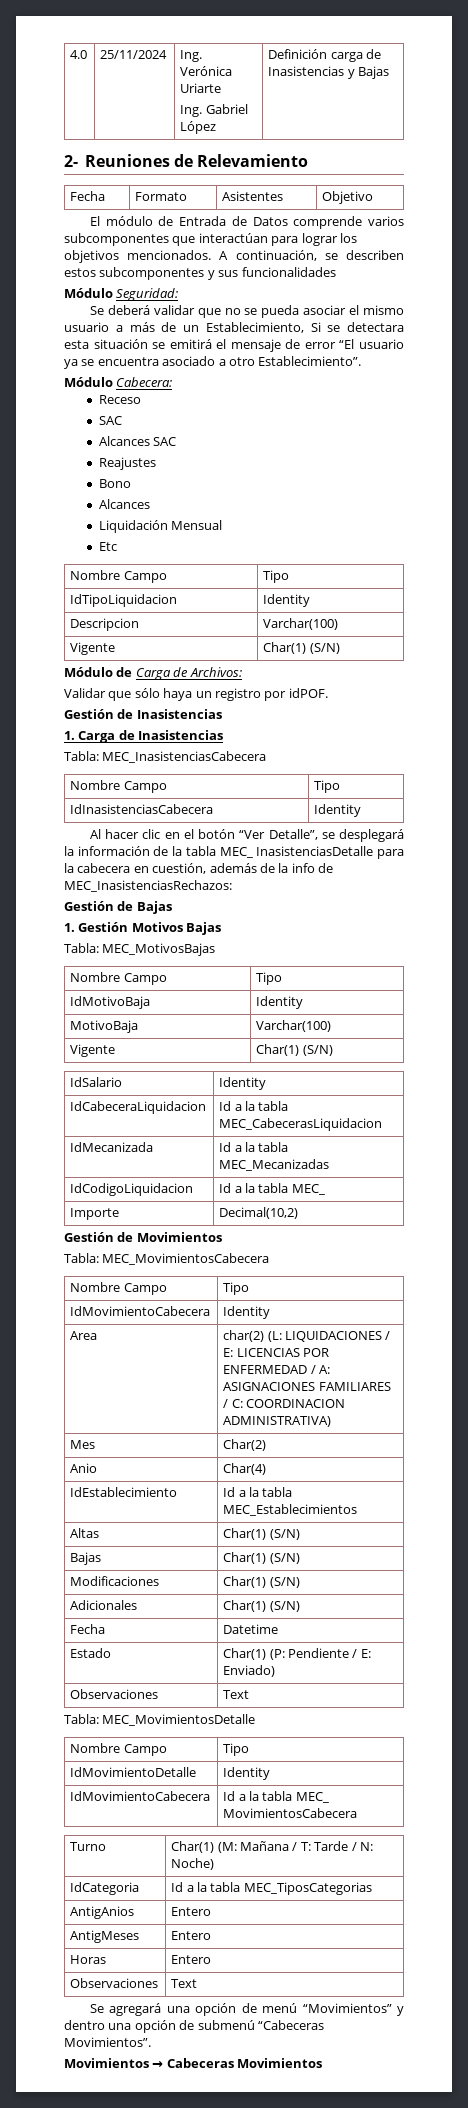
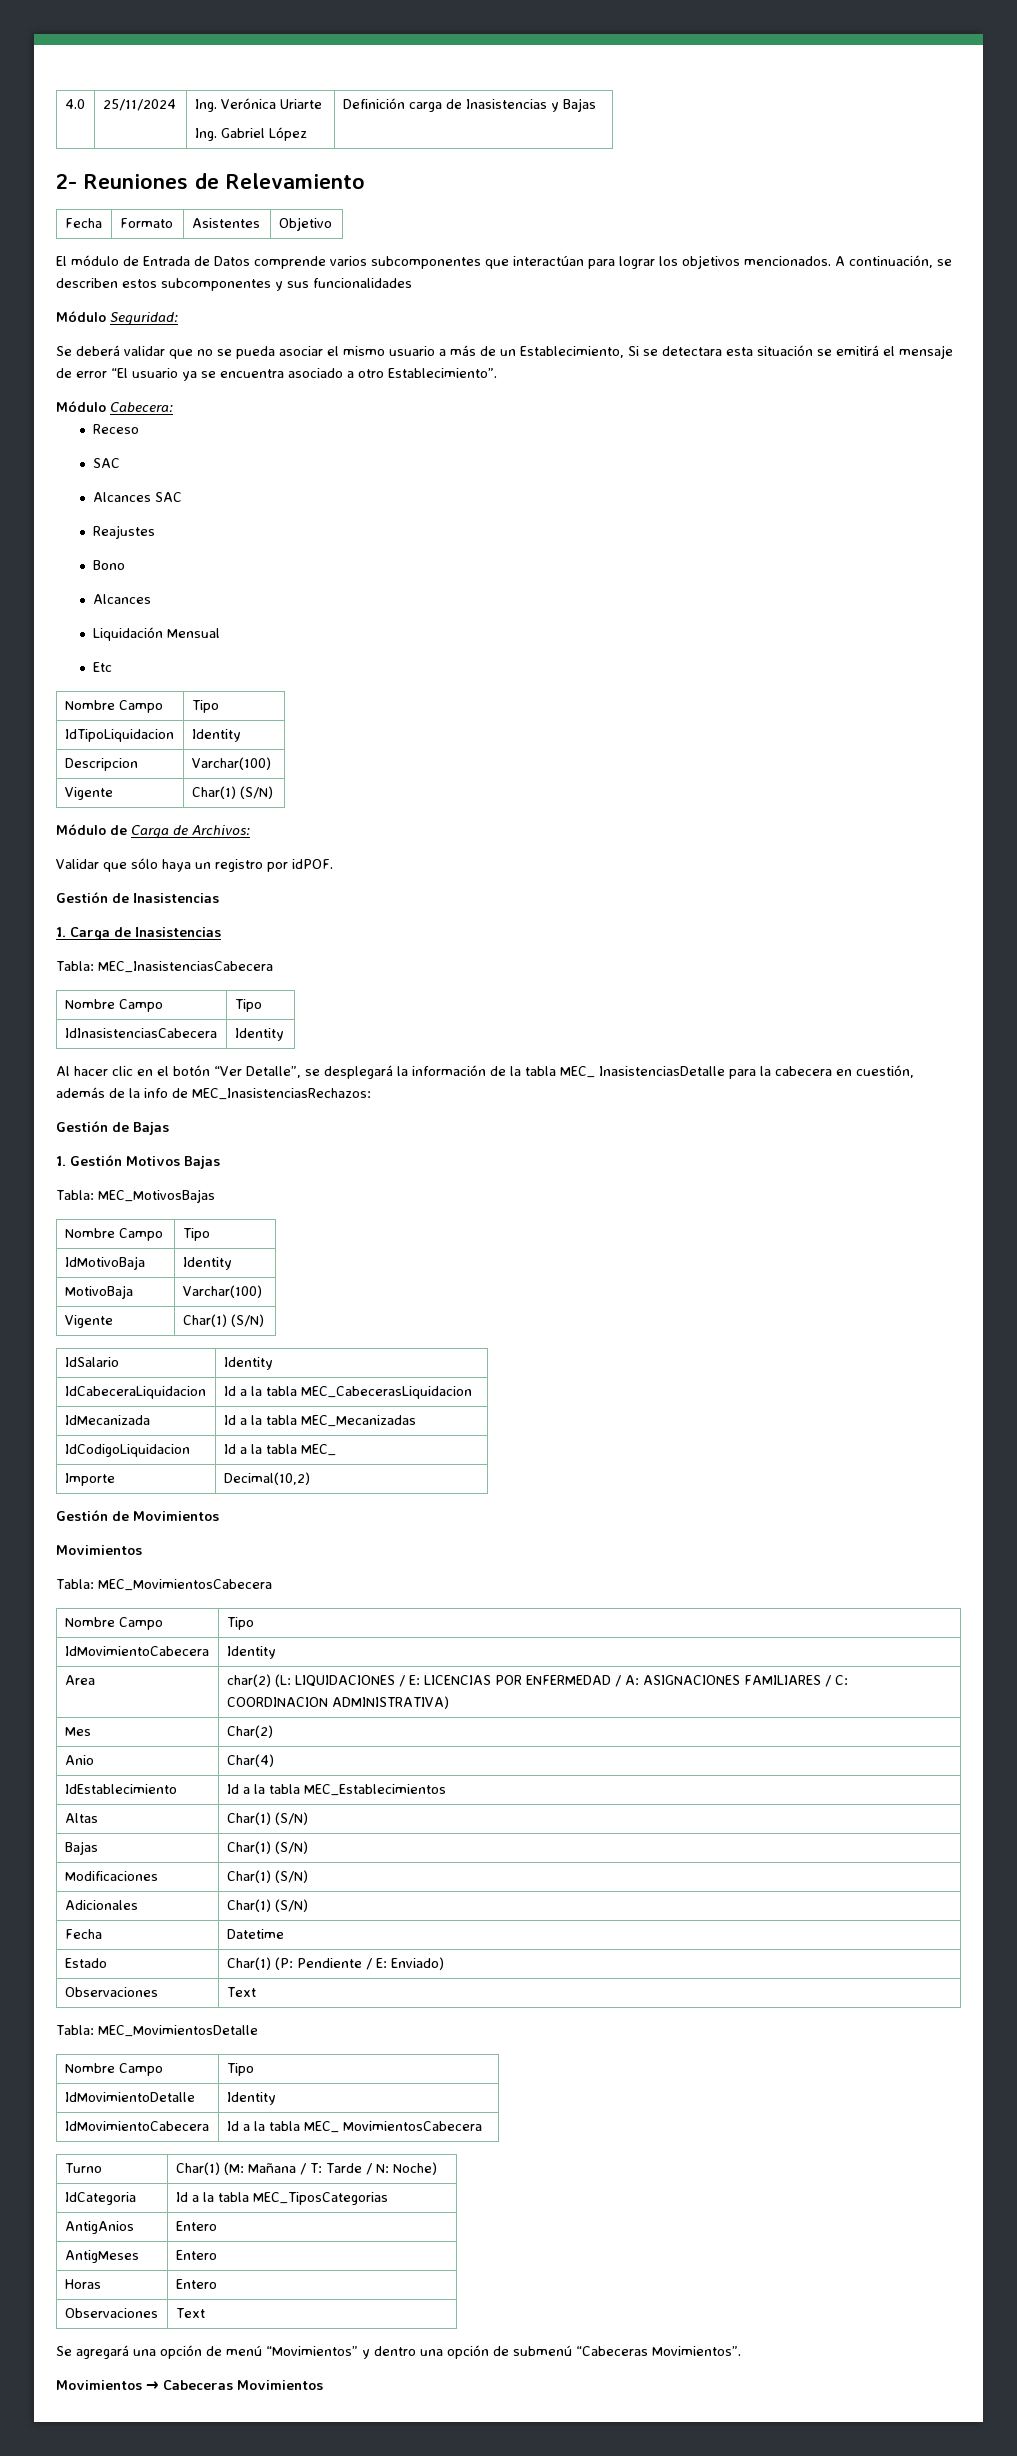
  Gestión de Movimientos
+ Movimientos

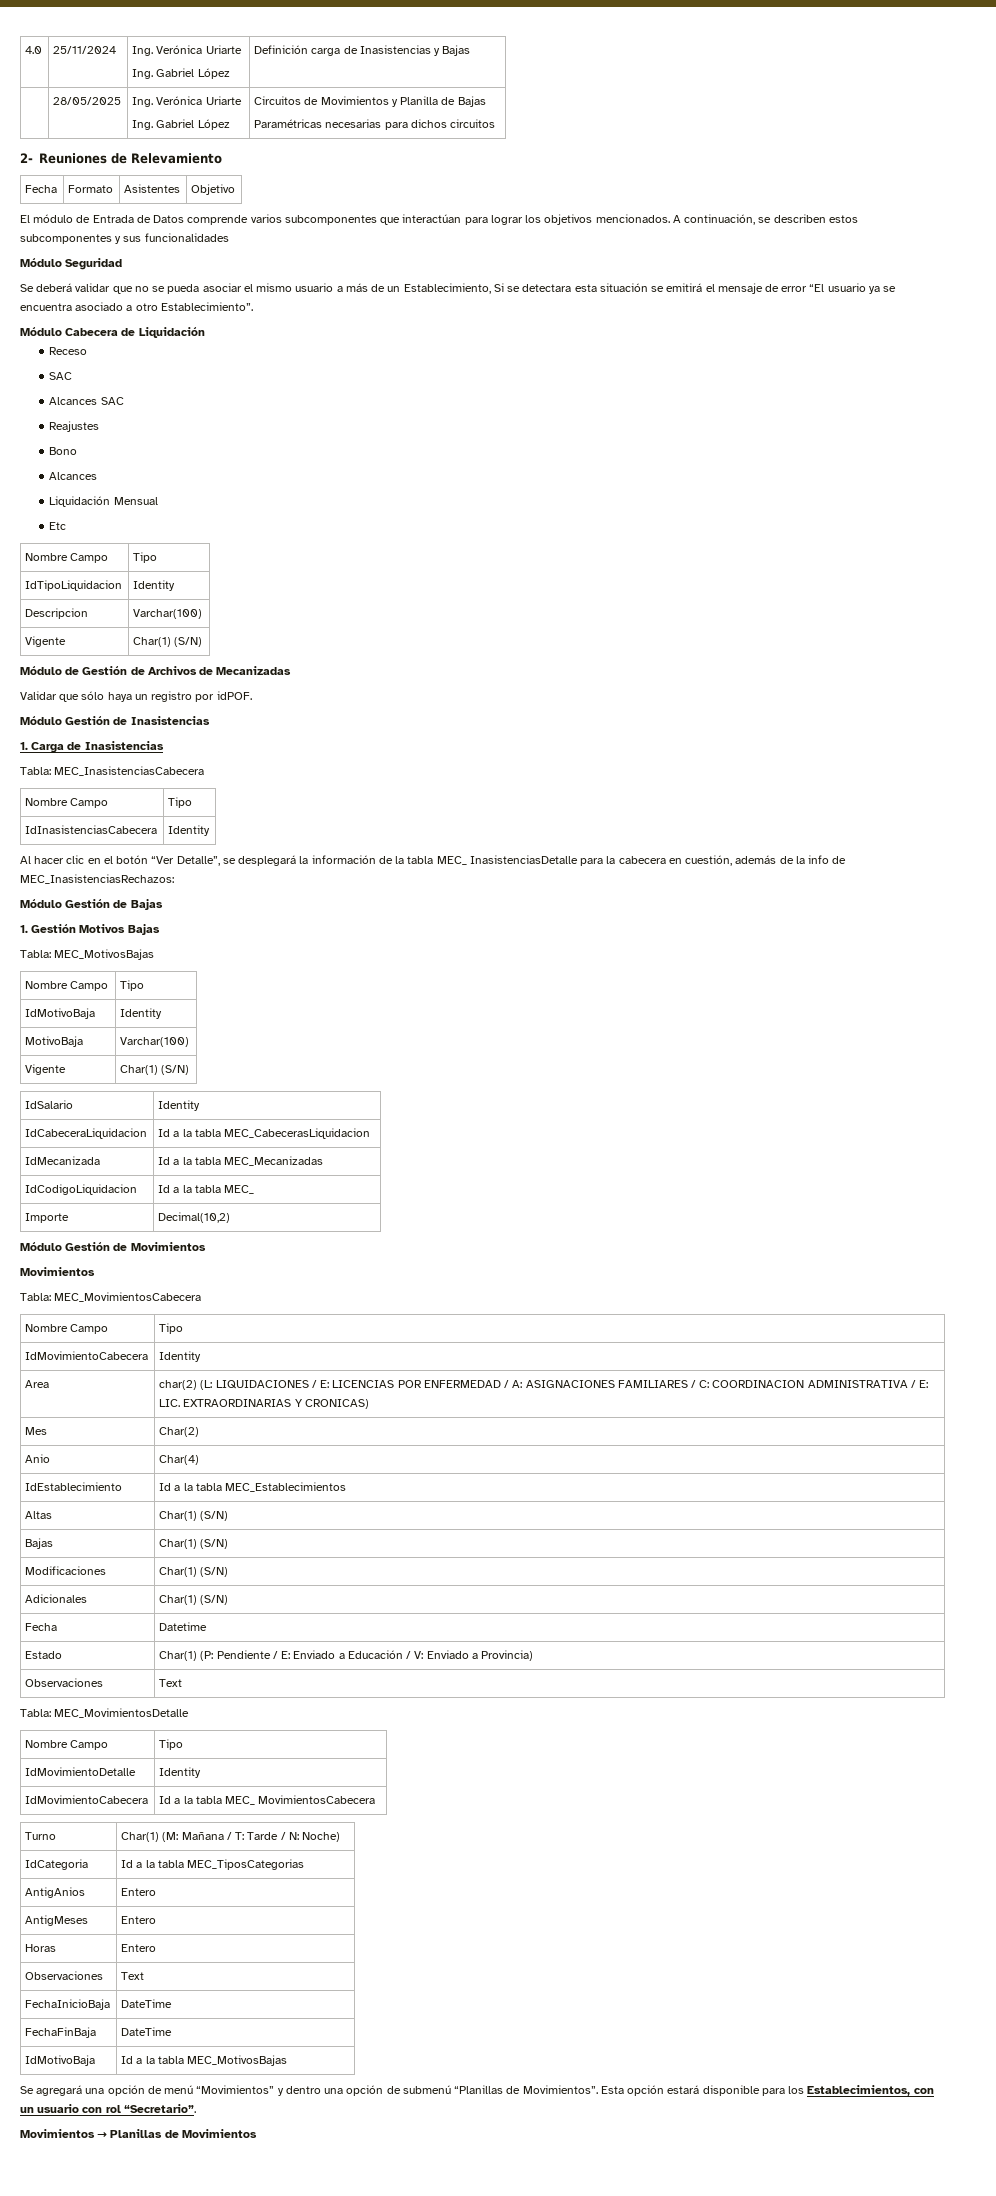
+ | 28/05/2025 | Ing. Verónica Uriarte
+ Ing. Gabriel López | Circuitos de Movimientos y Planilla de Bajas
+ Paramétricas necesarias para dichos circuitos
- Módulo Seguridad:
+ Módulo Seguridad
- Módulo Cabecera:
+ Módulo Cabecera de Liquidación
- Módulo de Carga de Archivos:
+ Módulo de Gestión de Archivos de Mecanizadas
- Gestión de Inasistencias
+ Módulo Gestión de Inasistencias
- Gestión de Bajas
+ Módulo Gestión de Bajas
- Gestión de Movimientos
+ Módulo Gestión de Movimientos
- Area | char(2) (L: LIQUIDACIONES / E: LICENCIAS POR ENFERMEDAD / A: ASIGNACIONES FAMILIARES / C: COORDINACION ADMINISTRATIVA)
+ Area | char(2) (L: LIQUIDACIONES / E: LICENCIAS POR ENFERMEDAD / A: ASIGNACIONES FAMILIARES / C: COORDINACION ADMINISTRATIVA / E: LIC. EXTRAORDINARIAS Y CRONICAS)
- Estado | Char(1) (P: Pendiente / E: Enviado)
+ Estado | Char(1) (P: Pendiente / E: Enviado a Educación / V: Enviado a Provincia)
+ FechaInicioBaja | DateTime
+ FechaFinBaja | DateTime
+ IdMotivoBaja | Id a la tabla MEC_MotivosBajas
- Se agregará una opción de menú “Movimientos” y dentro una opción de submenú “Cabeceras Movimientos”.
+ Se agregará una opción de menú “Movimientos” y dentro una opción de submenú “Planillas de Movimientos”. Esta opción estará disponible para los Establecimientos, con un usuario con rol “Secretario”.
- Movimientos → Cabeceras Movimientos
+ Movimientos → Planillas de Movimientos

